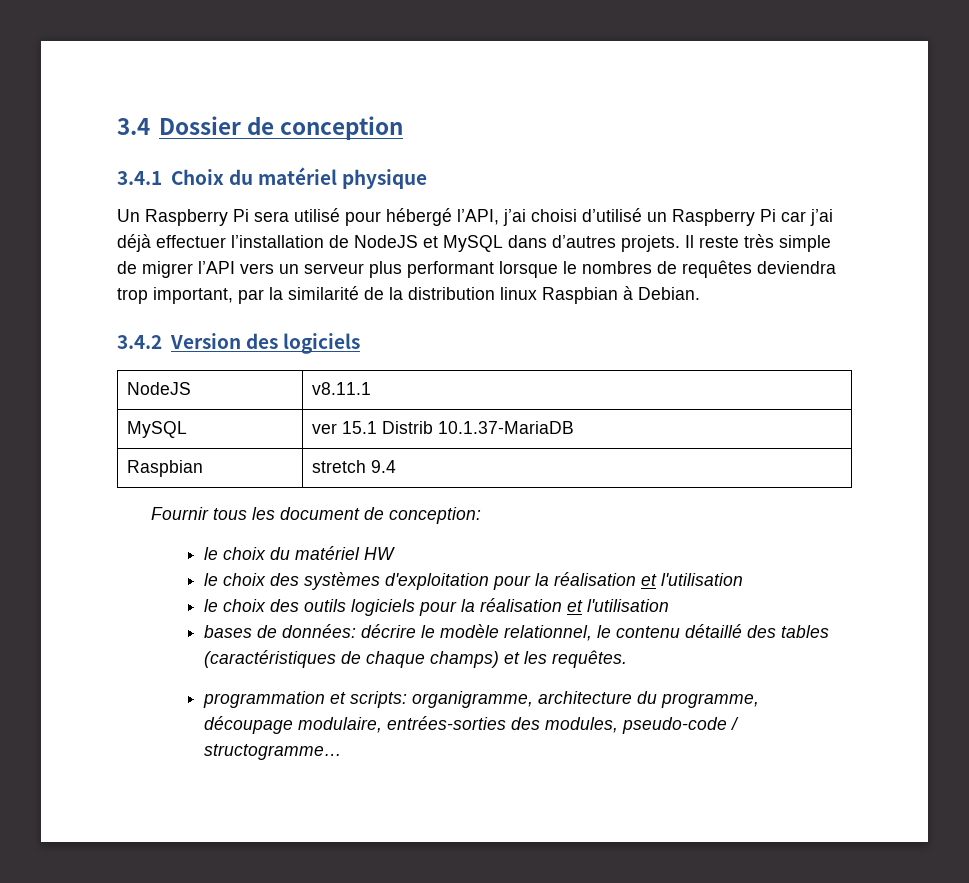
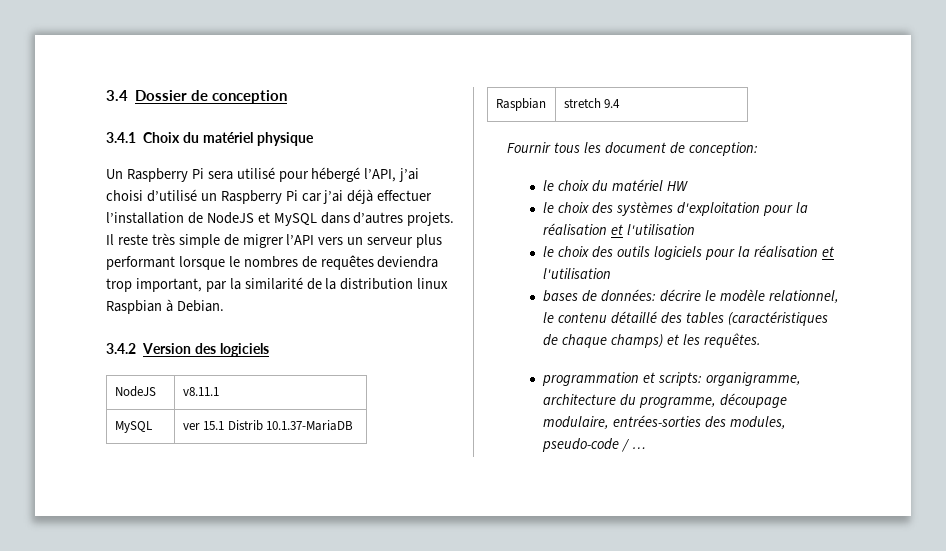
- programmation et scripts: organigramme, architecture du programme, découpage modulaire, entrées-sorties des modules, pseudo-code / structogramme…
+ programmation et scripts: organigramme, architecture du programme, découpage modulaire, entrées-sorties des modules, pseudo-code / …

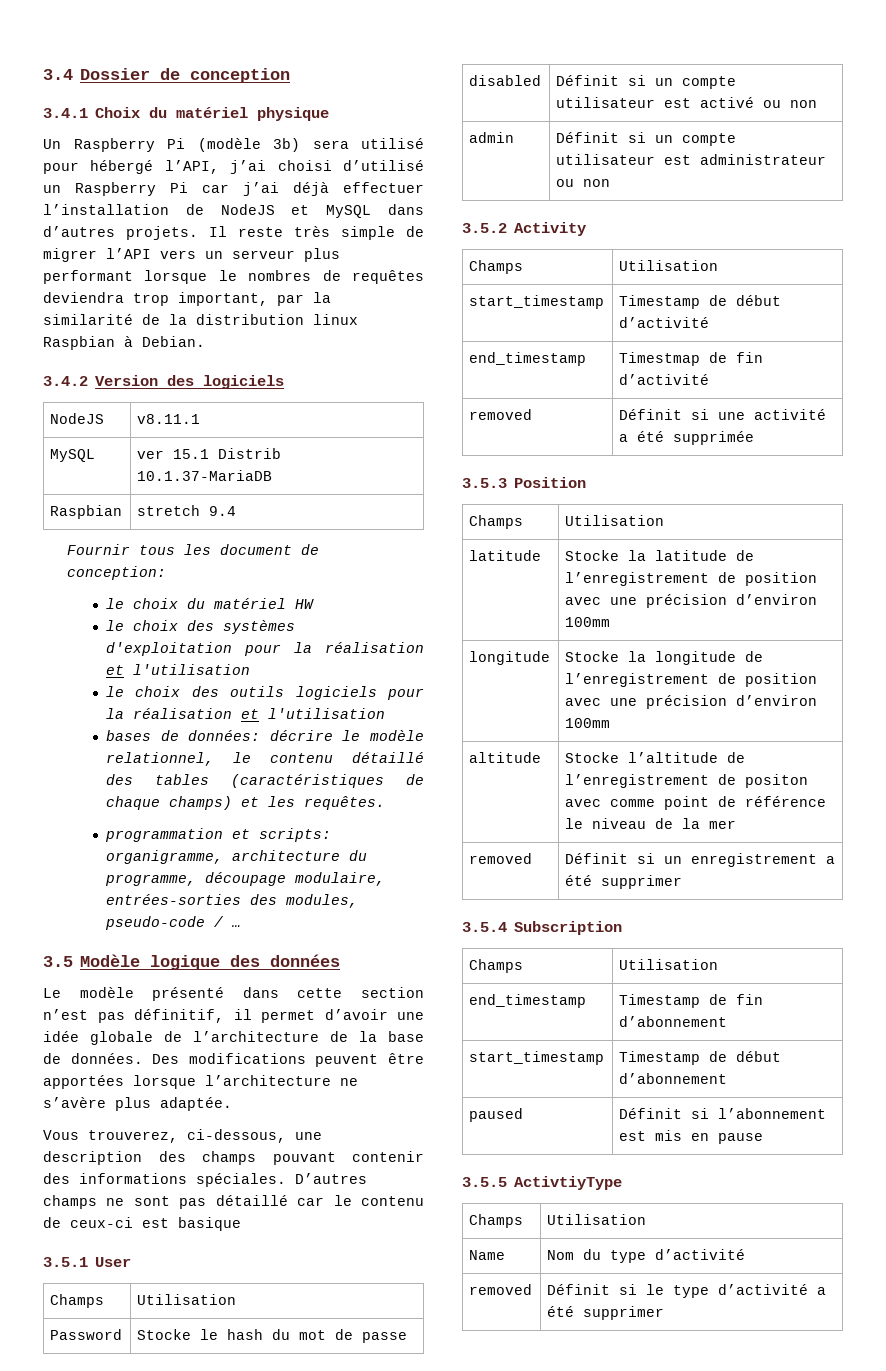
- Un Raspberry Pi sera utilisé pour hébergé l’API, j’ai choisi d’utilisé un Raspberry Pi car j’ai déjà effectuer l’installation de NodeJS et MySQL dans d’autres projets.
+ Un Raspberry Pi (modèle 3b) sera utilisé pour hébergé l’API, j’ai choisi d’utilisé un Raspberry Pi car j’ai déjà effectuer l’installation de NodeJS et MySQL dans d’autres projets.
+ 3.5 Modèle logique des données
+ Le modèle présenté dans cette section n’est pas définitif, il permet d’avoir une idée globale de l’architecture de la base de données. Des modifications peuvent être apportées lorsque l’architecture ne s’avère plus adaptée.
+ Vous trouverez, ci-dessous, une description des champs pouvant contenir des informations spéciales. D’autres champs ne sont pas détaillé car le contenu de ceux-ci est basique
+ 3.5.1 User
+ Champs | Utilisation
+ Password | Stocke le hash du mot de passe
+ disabled | Définit si un compte utilisateur est activé ou non
+ admin | Définit si un compte utilisateur est administrateur ou non
+ 3.5.2 Activity
+ Champs | Utilisation
+ start_timestamp | Timestamp de début d’activité
+ end_timestamp | Timestmap de fin d’activité
+ removed | Définit si une activité a été supprimée
+ 3.5.3 Position
+ Champs | Utilisation
+ latitude | Stocke la latitude de l’enregistrement de position avec une précision d’environ 100mm
+ longitude | Stocke la longitude de l’enregistrement de position avec une précision d’environ 100mm
+ altitude | Stocke l’altitude de l’enregistrement de positon avec comme point de référence le niveau de la mer
+ removed | Définit si un enregistrement a été supprimer
+ 3.5.4 Subscription
+ Champs | Utilisation
+ end_timestamp | Timestamp de fin d’abonnement
+ start_timestamp | Timestamp de début d’abonnement
+ paused | Définit si l’abonnement est mis en pause
+ 3.5.5 ActivtiyType
+ Champs | Utilisation
+ Name | Nom du type d’activité
+ removed | Définit si le type d’activité a été supprimer

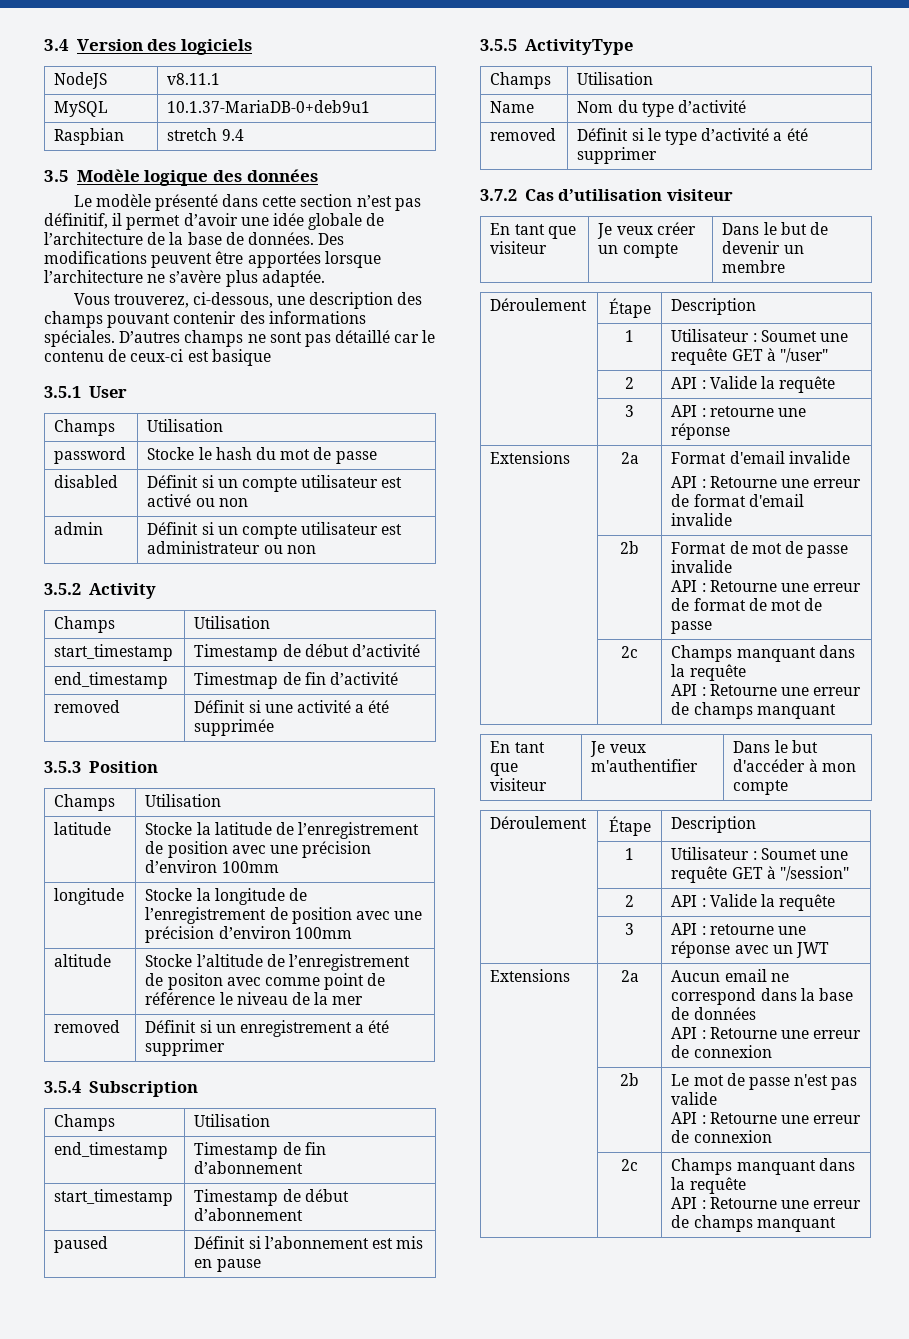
- 3.4 Dossier de conception
- 3.4.1 Choix du matériel physique
- Un Raspberry Pi (modèle 3b) sera utilisé pour hébergé l’API, j’ai choisi d’utilisé un Raspberry Pi car j’ai déjà effectuer l’installation de NodeJS et MySQL dans d’autres projets. Il reste très simple de migrer l’API vers un serveur plus performant lorsque le nombres de requêtes deviendra trop important, par la similarité de la distribution linux Raspbian à Debian.
- 3.4.2 Version des logiciels
+ 3.4 Version des logiciels
- MySQL | ver 15.1 Distrib 10.1.37-MariaDB
+ MySQL | 10.1.37-MariaDB-0+deb9u1
- Fournir tous les document de conception:
- le choix du matériel HW
- le choix des systèmes d'exploitation pour la réalisation et l'utilisation
- le choix des outils logiciels pour la réalisation et l'utilisation
- bases de données: décrire le modèle relationnel, le contenu détaillé des tables (caractéristiques de chaque champs) et les requêtes.
- programmation et scripts: organigramme, architecture du programme, découpage modulaire, entrées-sorties des modules, pseudo-code / …
- Password | Stocke le hash du mot de passe
+ password | Stocke le hash du mot de passe
- 3.5.5 ActivtiyType
+ 3.5.5 ActivityType
+ 3.7.2 Cas d’utilisation visiteur
+ En tant que visiteur | Je veux créer un compte | Dans le but de devenir un membre
+ Déroulement | Étape | Description
+ | 1 | Utilisateur : Soumet une requête GET à "/user"
+ | 2 | API : Valide la requête
+ | 3 | API : retourne une réponse
+ Extensions | 2a | Format d'email invalide
+ API : Retourne une erreur de format d'email invalide
+ | 2b | Format de mot de passe invalide
+ API : Retourne une erreur de format de mot de passe
+ | 2c | Champs manquant dans la requête
+ API : Retourne une erreur de champs manquant
+ En tant que visiteur | Je veux m'authentifier | Dans le but d'accéder à mon compte
+ Déroulement | Étape | Description
+ | 1 | Utilisateur : Soumet une requête GET à "/session"
+ | 2 | API : Valide la requête
+ | 3 | API : retourne une réponse avec un JWT
+ Extensions | 2a | Aucun email ne correspond dans la base de données
+ API : Retourne une erreur de connexion
+ | 2b | Le mot de passe n'est pas valide
+ API : Retourne une erreur de connexion
+ | 2c | Champs manquant dans la requête
+ API : Retourne une erreur de champs manquant

